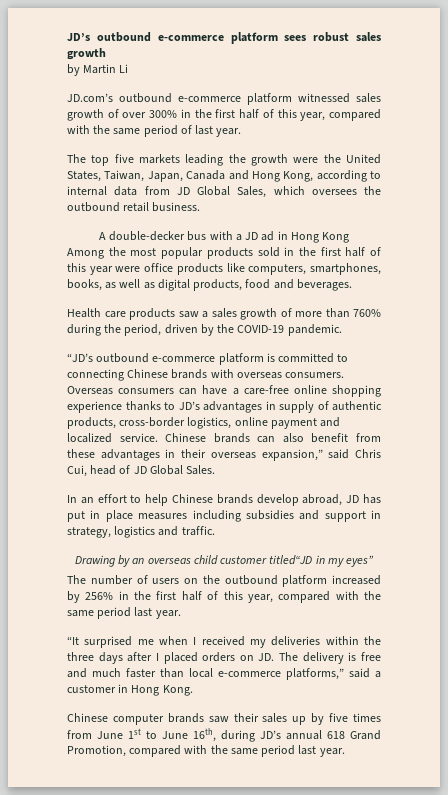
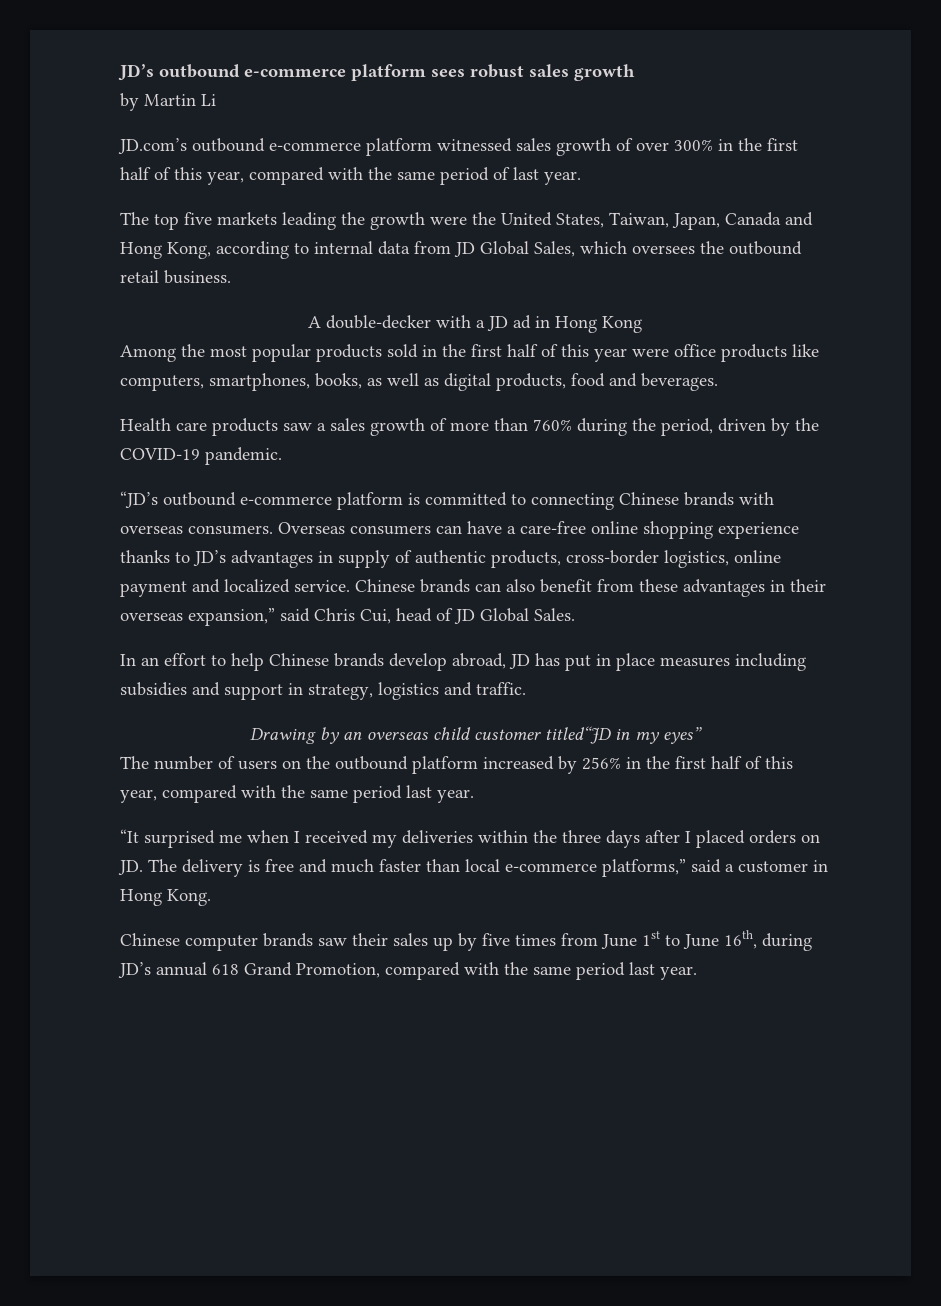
- A double-decker bus with a JD ad in Hong Kong
+ A double-decker with a JD ad in Hong Kong

